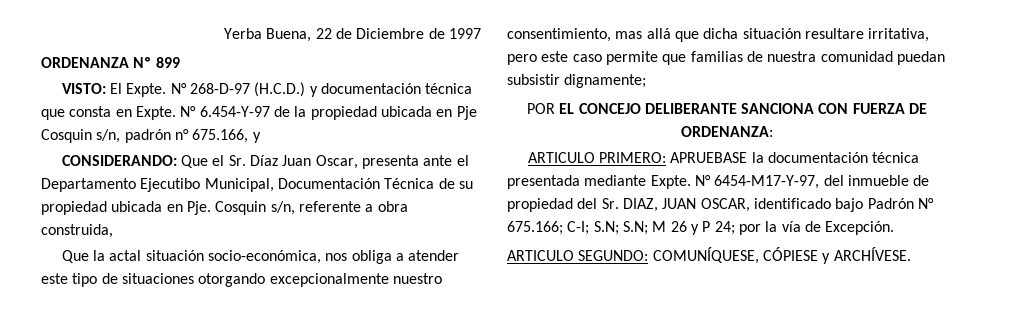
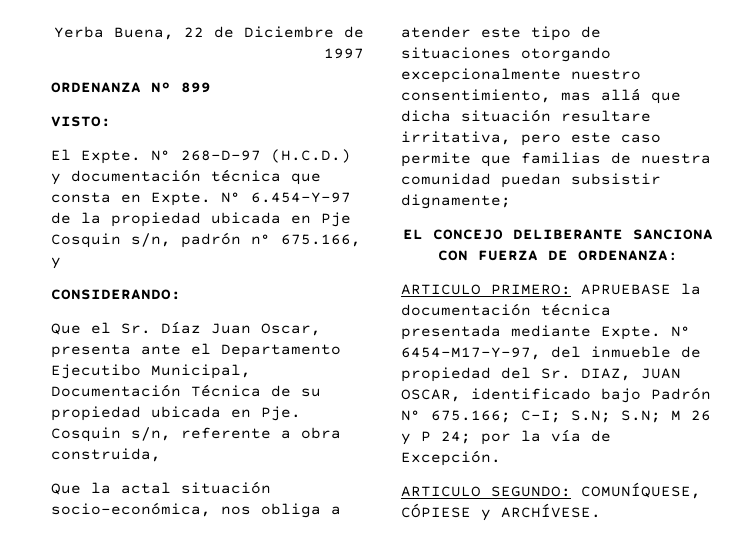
- VISTO: El Expte.
+ VISTO:
+ El Expte.
- CONSIDERANDO: Que el Sr. Díaz Juan Oscar, presenta ante el Departamento Ejecutibo Municipal, Documentación Técnica de su propiedad ubicada en Pje. Cosquin s/n, referente a obra construida,
+ CONSIDERANDO:
+ Que el Sr. Díaz Juan Oscar, presenta ante el Departamento Ejecutibo Municipal, Documentación Técnica de su propiedad ubicada en Pje. Cosquin s/n, referente a obra construida,
- POR EL CONCEJO DELIBERANTE SANCIONA CON FUERZA DE ORDENANZA:
+ EL CONCEJO DELIBERANTE SANCIONA CON FUERZA DE ORDENANZA:

